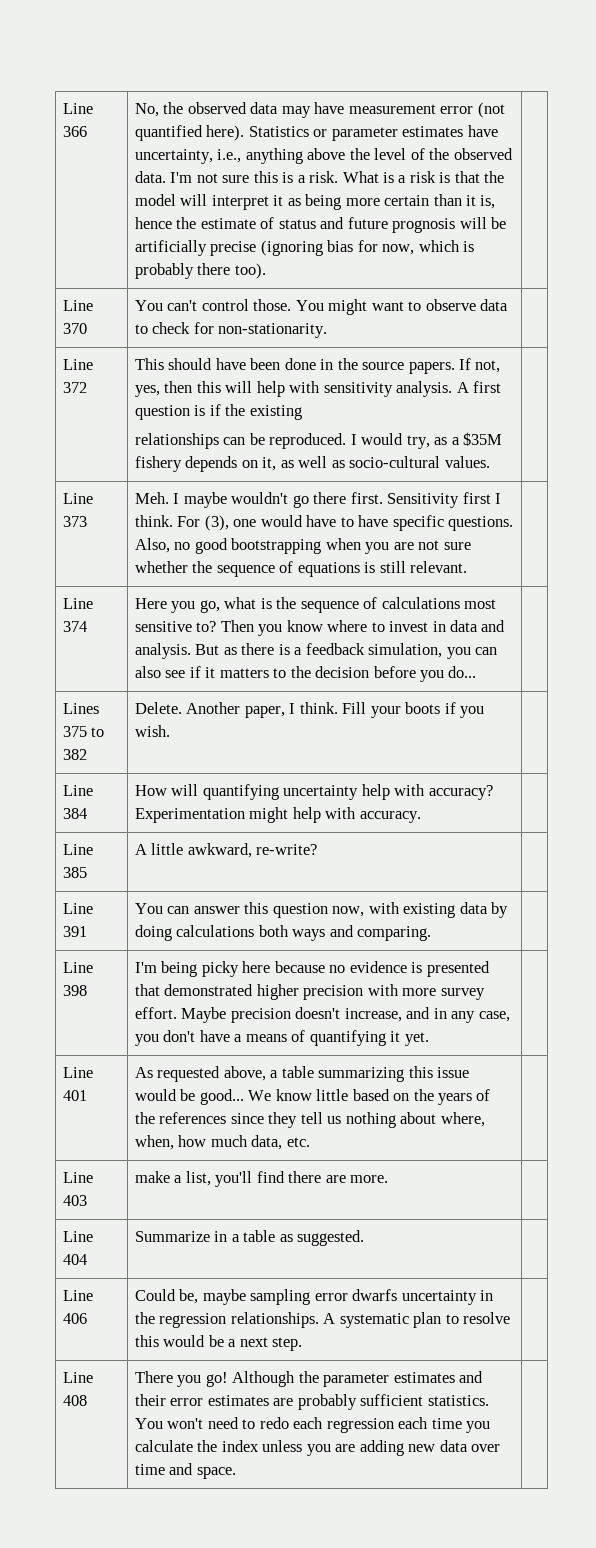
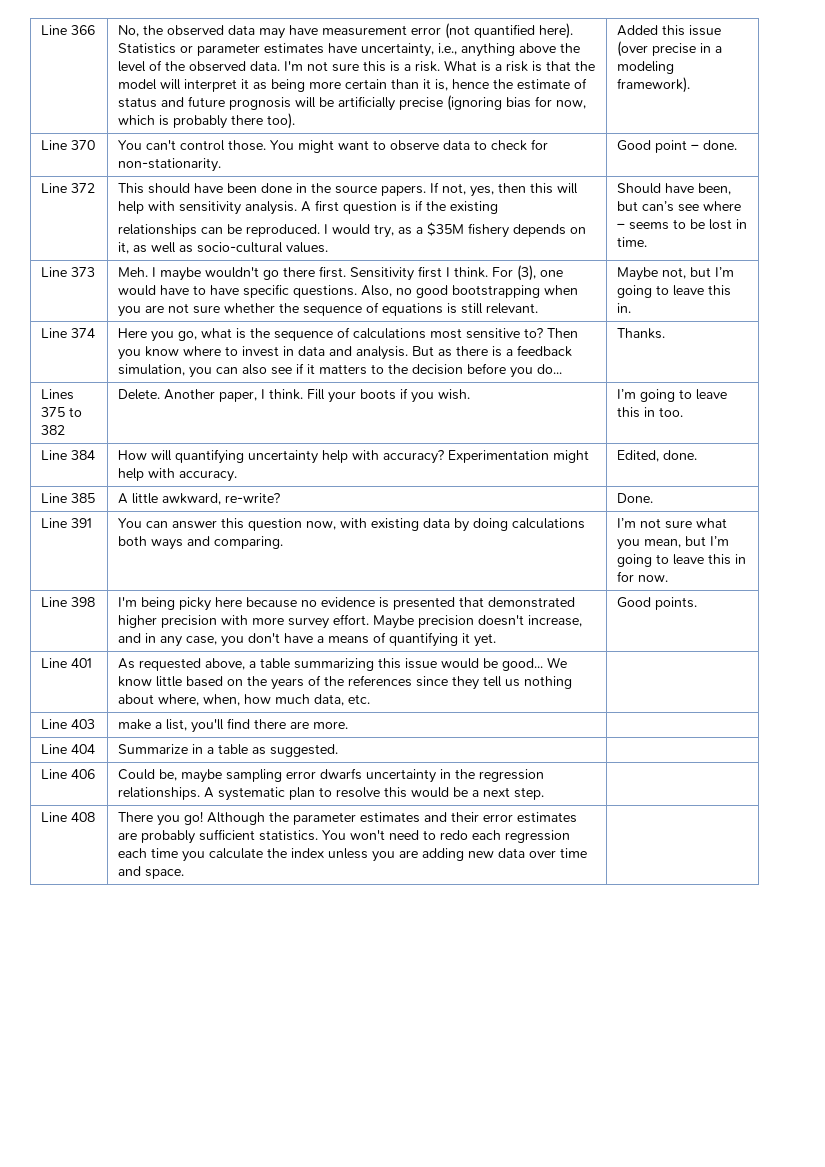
+ Added this issue (over precise in a modeling framework).
- Line 370 | You can't control those. You might want to observe data to check for non-stationarity. |
+ Line 370 | You can't control those. You might want to observe data to check for non-stationarity. | Good point – done.
+ Should have been, but can’s see where – seems to be lost in time.
+ Maybe not, but I’m going to leave this in.
+ Thanks.
- Lines 375 to 382 | Delete. Another paper, I think. Fill your boots if you wish. |
+ Lines 375 to 382 | Delete. Another paper, I think. Fill your boots if you wish. | I’m going to leave this in too.
- Line 384 | How will quantifying uncertainty help with accuracy? Experimentation might help with accuracy. |
+ Line 384 | How will quantifying uncertainty help with accuracy? Experimentation might help with accuracy. | Edited, done.
- Line 385 | A little awkward, re-write? |
+ Line 385 | A little awkward, re-write? | Done.
- Line 391 | You can answer this question now, with existing data by doing calculations both ways and comparing. |
+ Line 391 | You can answer this question now, with existing data by doing calculations both ways and comparing. | I’m not sure what you mean, but I’m going to leave this in for now.
- Line 398 | I'm being picky here because no evidence is presented that demonstrated higher precision with more survey effort. Maybe precision doesn't increase, and in any case, you don't have a means of quantifying it yet. |
+ Line 398 | I'm being picky here because no evidence is presented that demonstrated higher precision with more survey effort. Maybe precision doesn't increase, and in any case, you don't have a means of quantifying it yet. | Good points.

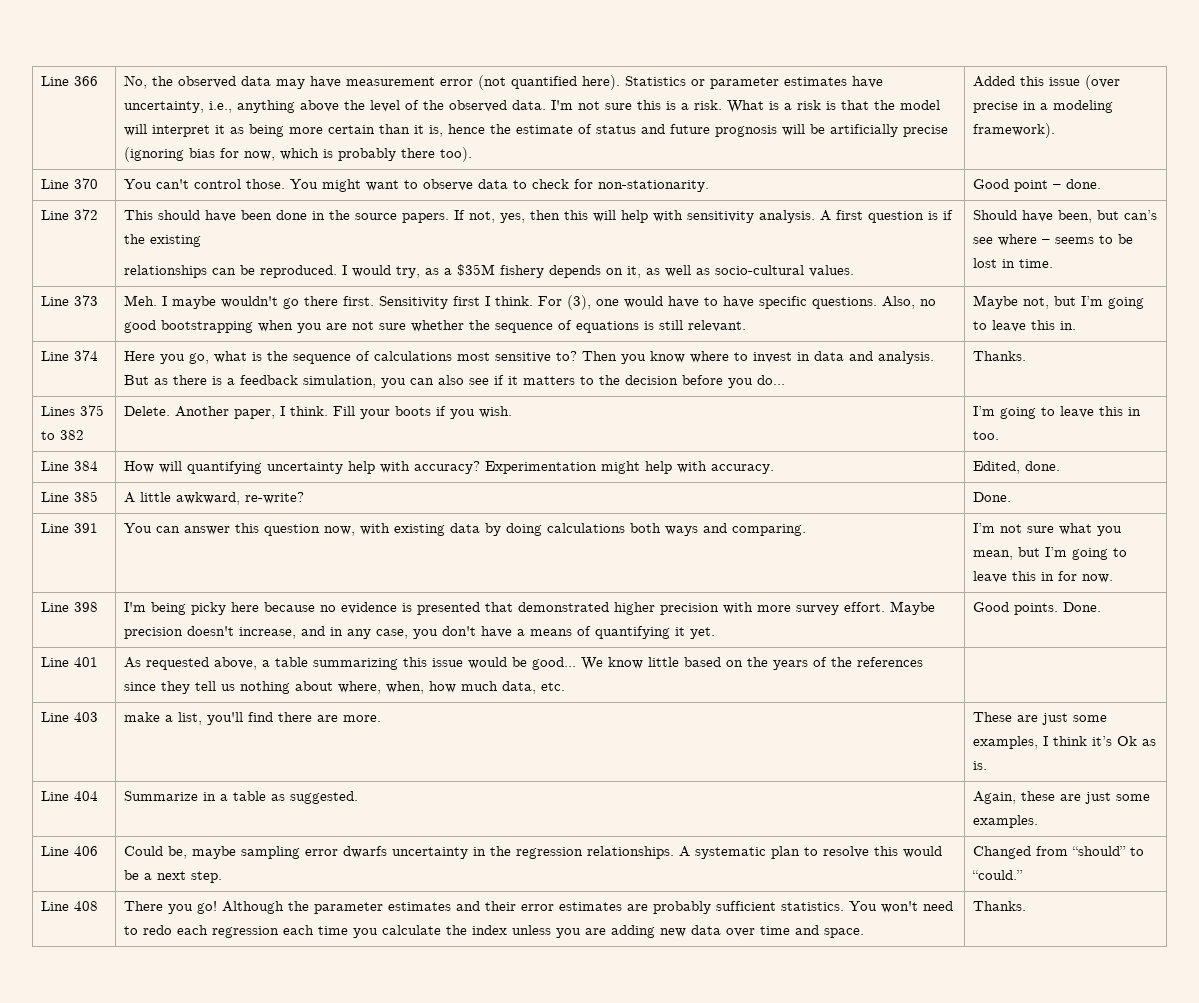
- Line 398 | I'm being picky here because no evidence is presented that demonstrated higher precision with more survey effort. Maybe precision doesn't increase, and in any case, you don't have a means of quantifying it yet. | Good points.
+ Line 398 | I'm being picky here because no evidence is presented that demonstrated higher precision with more survey effort. Maybe precision doesn't increase, and in any case, you don't have a means of quantifying it yet. | Good points. Done.
- Line 403 | make a list, you'll find there are more. |
+ Line 403 | make a list, you'll find there are more. | These are just some examples, I think it’s Ok as is.
- Line 404 | Summarize in a table as suggested. |
+ Line 404 | Summarize in a table as suggested. | Again, these are just some examples.
- Line 406 | Could be, maybe sampling error dwarfs uncertainty in the regression relationships. A systematic plan to resolve this would be a next step. |
+ Line 406 | Could be, maybe sampling error dwarfs uncertainty in the regression relationships. A systematic plan to resolve this would be a next step. | Changed from “should” to “could.”
- You won't need to redo each regression each time you calculate the index unless you are adding new data over time and space.
+ You won't need to redo each regression each time you calculate the index unless you are adding new data over time and space. | Thanks.

